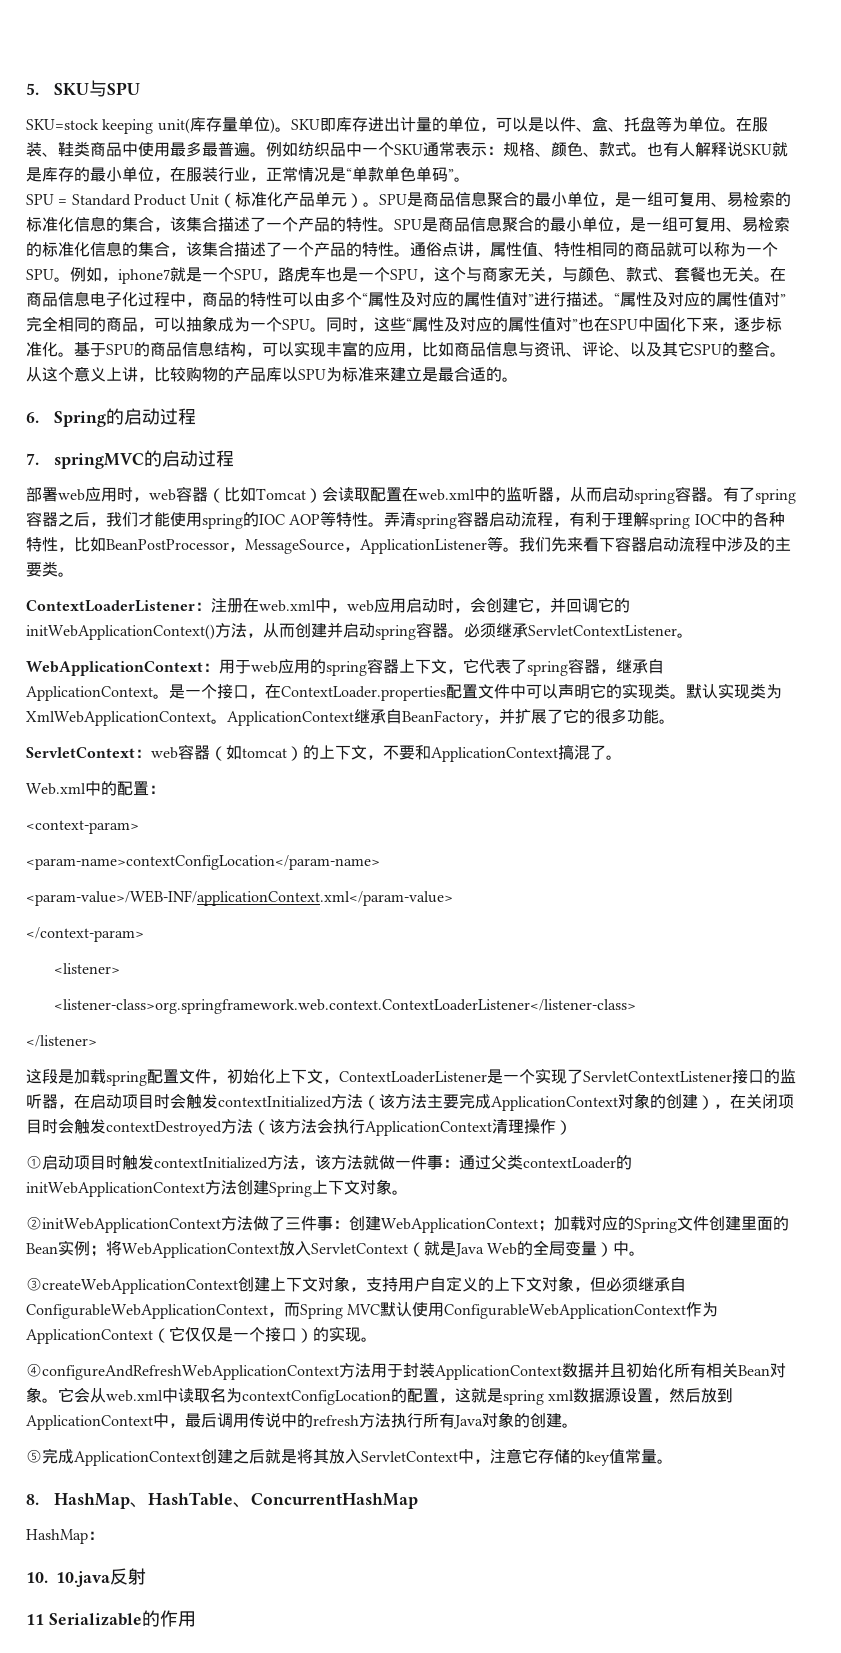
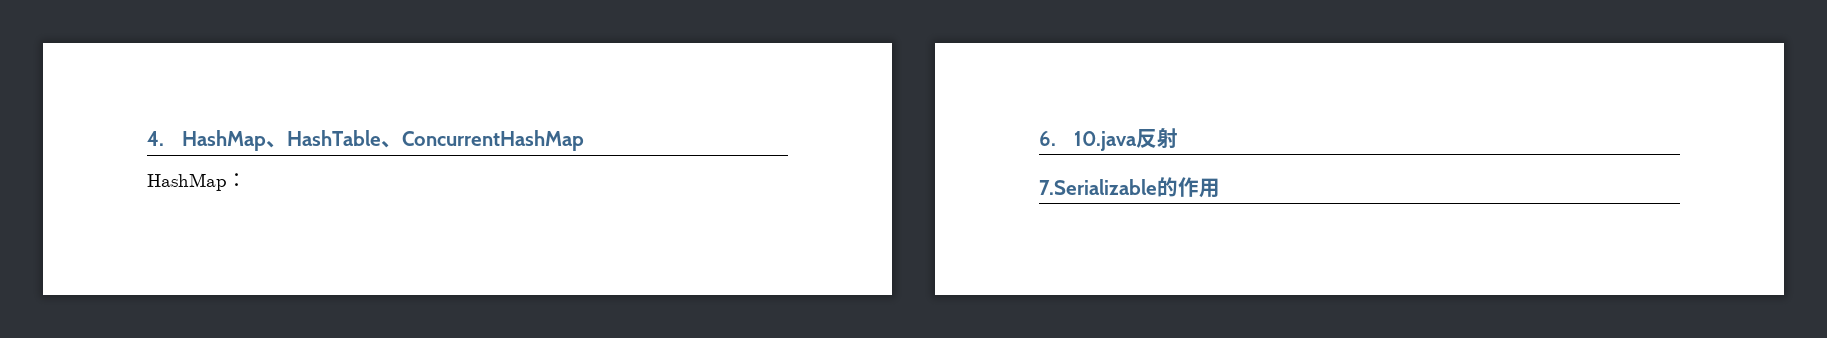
- 5. SKU与SPU
- SKU=stock keeping unit(库存量单位)。SKU即库存进出计量的单位，可以是以件、盒、托盘等为单位。在服装、鞋类商品中使用最多最普遍。例如纺织品中一个SKU通常表示：规格、颜色、款式。也有人解释说SKU就是库存的最小单位，在服装行业，正常情况是“单款单色单码”。
- SPU = Standard Product Unit（标准化产品单元）。SPU是商品信息聚合的最小单位，是一组可复用、易检索的标准化信息的集合，该集合描述了一个产品的特性。SPU是商品信息聚合的最小单位，是一组可复用、易检索的标准化信息的集合，该集合描述了一个产品的特性。通俗点讲，属性值、特性相同的商品就可以称为一个SPU。例如，iphone7就是一个SPU，路虎车也是一个SPU，这个与商家无关，与颜色、款式、套餐也无关。在商品信息电子化过程中，商品的特性可以由多个“属性及对应的属性值对”进行描述。“属性及对应的属性值对”完全相同的商品，可以抽象成为一个SPU。同时，这些“属性及对应的属性值对”也在SPU中固化下来，逐步标准化。基于SPU的商品信息结构，可以实现丰富的应用，比如商品信息与资讯、评论、以及其它SPU的整合。从这个意义上讲，比较购物的产品库以SPU为标准来建立是最合适的。
- 6. Spring的启动过程
- 7. springMVC的启动过程
- 部署web应用时，web容器（比如Tomcat）会读取配置在web.xml中的监听器，从而启动spring容器。有了spring容器之后，我们才能使用spring的IOC AOP等特性。弄清spring容器启动流程，有利于理解spring IOC中的各种特性，比如BeanPostProcessor，MessageSource，ApplicationListener等。我们先来看下容器启动流程中涉及的主要类。
- ContextLoaderListener：注册在web.xml中，web应用启动时，会创建它，并回调它的initWebApplicationContext()方法，从而创建并启动spring容器。必须继承ServletContextListener。
- WebApplicationContext：用于web应用的spring容器上下文，它代表了spring容器，继承自ApplicationContext。是一个接口，在ContextLoader.properties配置文件中可以声明它的实现类。默认实现类为XmlWebApplicationContext。ApplicationContext继承自BeanFactory，并扩展了它的很多功能。
- ServletContext：web容器（如tomcat）的上下文，不要和ApplicationContext搞混了。
- Web.xml中的配置：
- <context-param>
- <param-name>contextConfigLocation</param-name>
- <param-value>/WEB-INF/applicationContext.xml</param-value>
- </context-param>
- <listener>
- <listener-class>org.springframework.web.context.ContextLoaderListener</listener-class>
- </listener>
- 这段是加载spring配置文件，初始化上下文，ContextLoaderListener是一个实现了ServletContextListener接口的监听器，在启动项目时会触发contextInitialized方法（该方法主要完成ApplicationContext对象的创建），在关闭项目时会触发contextDestroyed方法（该方法会执行ApplicationContext清理操作）
- ①启动项目时触发contextInitialized方法，该方法就做一件事：通过父类contextLoader的initWebApplicationContext方法创建Spring上下文对象。
- ②initWebApplicationContext方法做了三件事：创建WebApplicationContext；加载对应的Spring文件创建里面的Bean实例；将WebApplicationContext放入ServletContext（就是Java Web的全局变量）中。
- ③createWebApplicationContext创建上下文对象，支持用户自定义的上下文对象，但必须继承自ConfigurableWebApplicationContext，而Spring MVC默认使用ConfigurableWebApplicationContext作为ApplicationContext（它仅仅是一个接口）的实现。
- ④configureAndRefreshWebApplicationContext方法用于封装ApplicationContext数据并且初始化所有相关Bean对象。它会从web.xml中读取名为contextConfigLocation的配置，这就是spring xml数据源设置，然后放到ApplicationContext中，最后调用传说中的refresh方法执行所有Java对象的创建。
- ⑤完成ApplicationContext创建之后就是将其放入ServletContext中，注意它存储的key值常量。
- 8. HashMap、HashTable、ConcurrentHashMap
+ 4. HashMap、HashTable、ConcurrentHashMap
- 10. 10.java反射
+ 6. 10.java反射
- 11 Serializable的作用
+ 7.Serializable的作用

